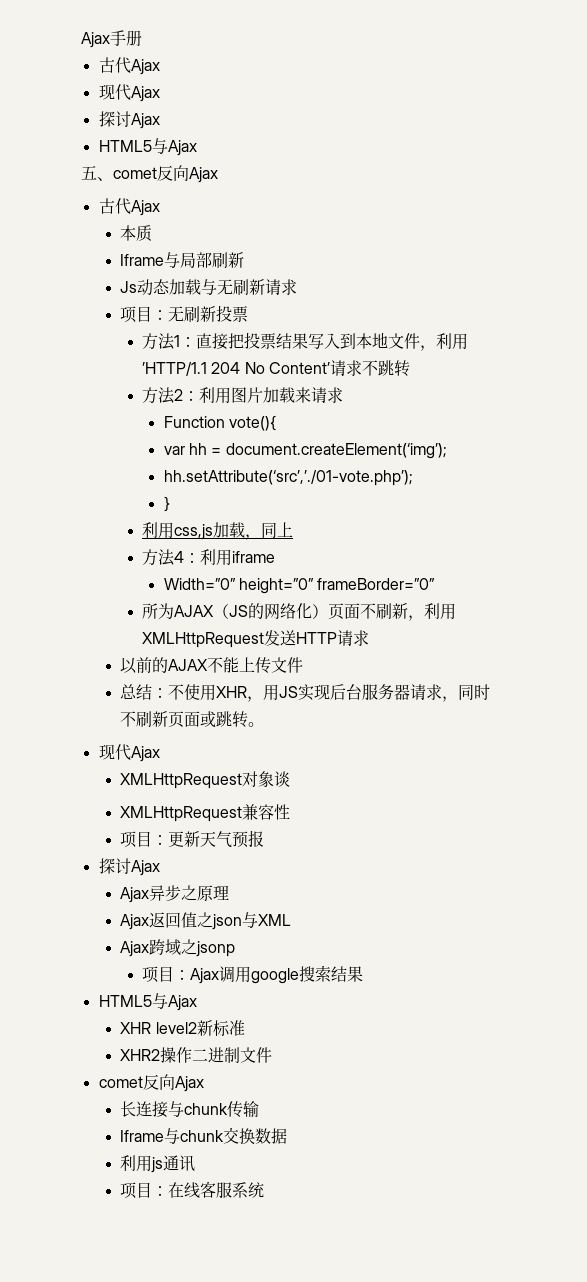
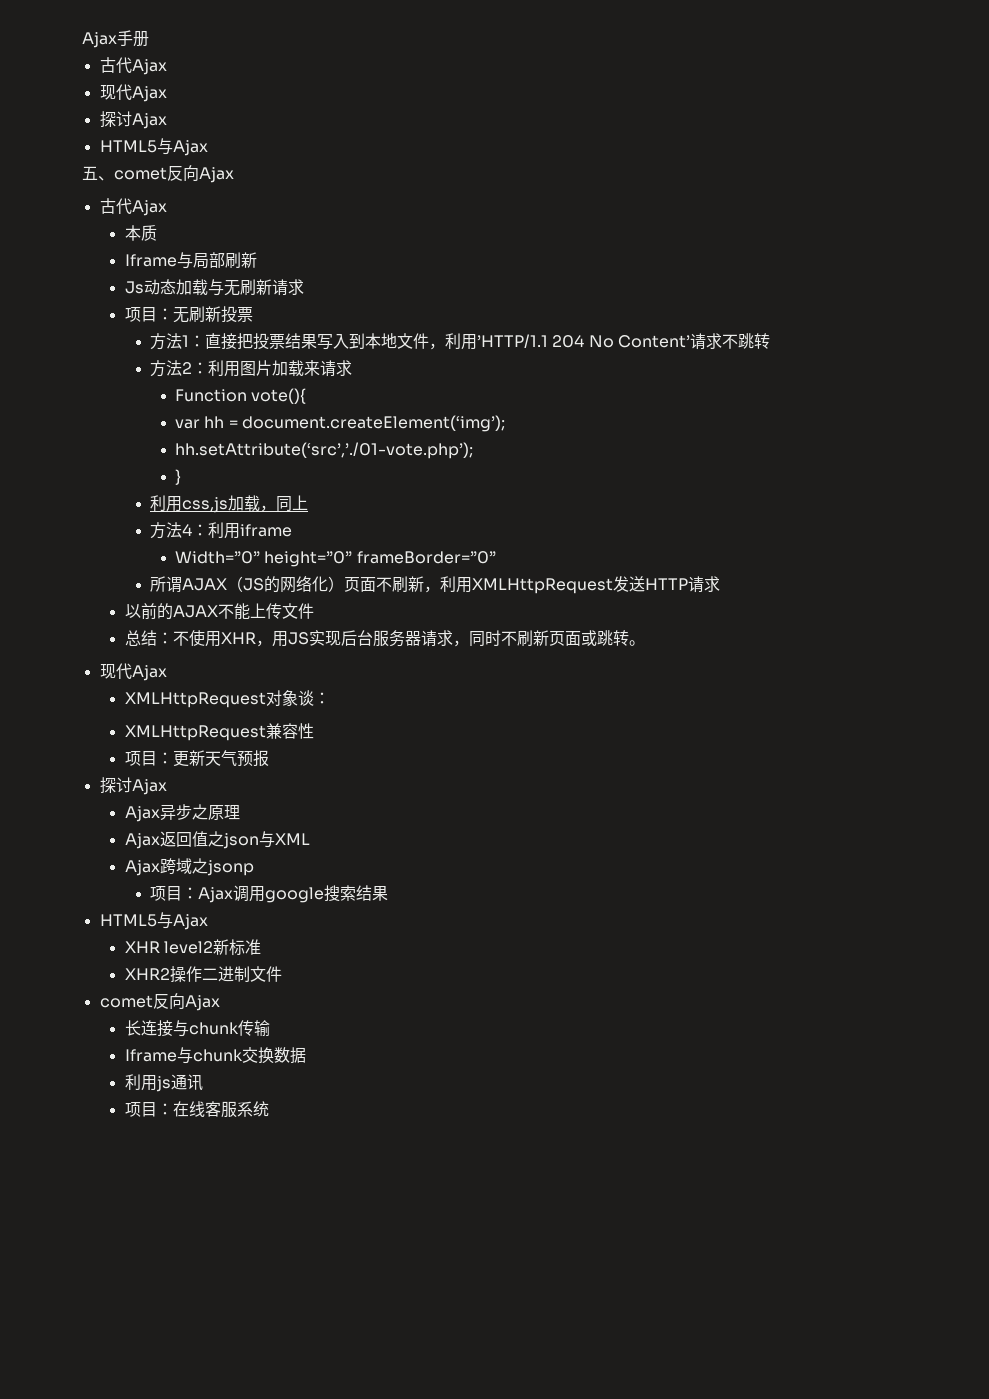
- 所为AJAX（JS的网络化）页面不刷新，利用XMLHttpRequest发送HTTP请求
+ 所谓AJAX（JS的网络化）页面不刷新，利用XMLHttpRequest发送HTTP请求
- XMLHttpRequest对象谈
+ XMLHttpRequest对象谈：

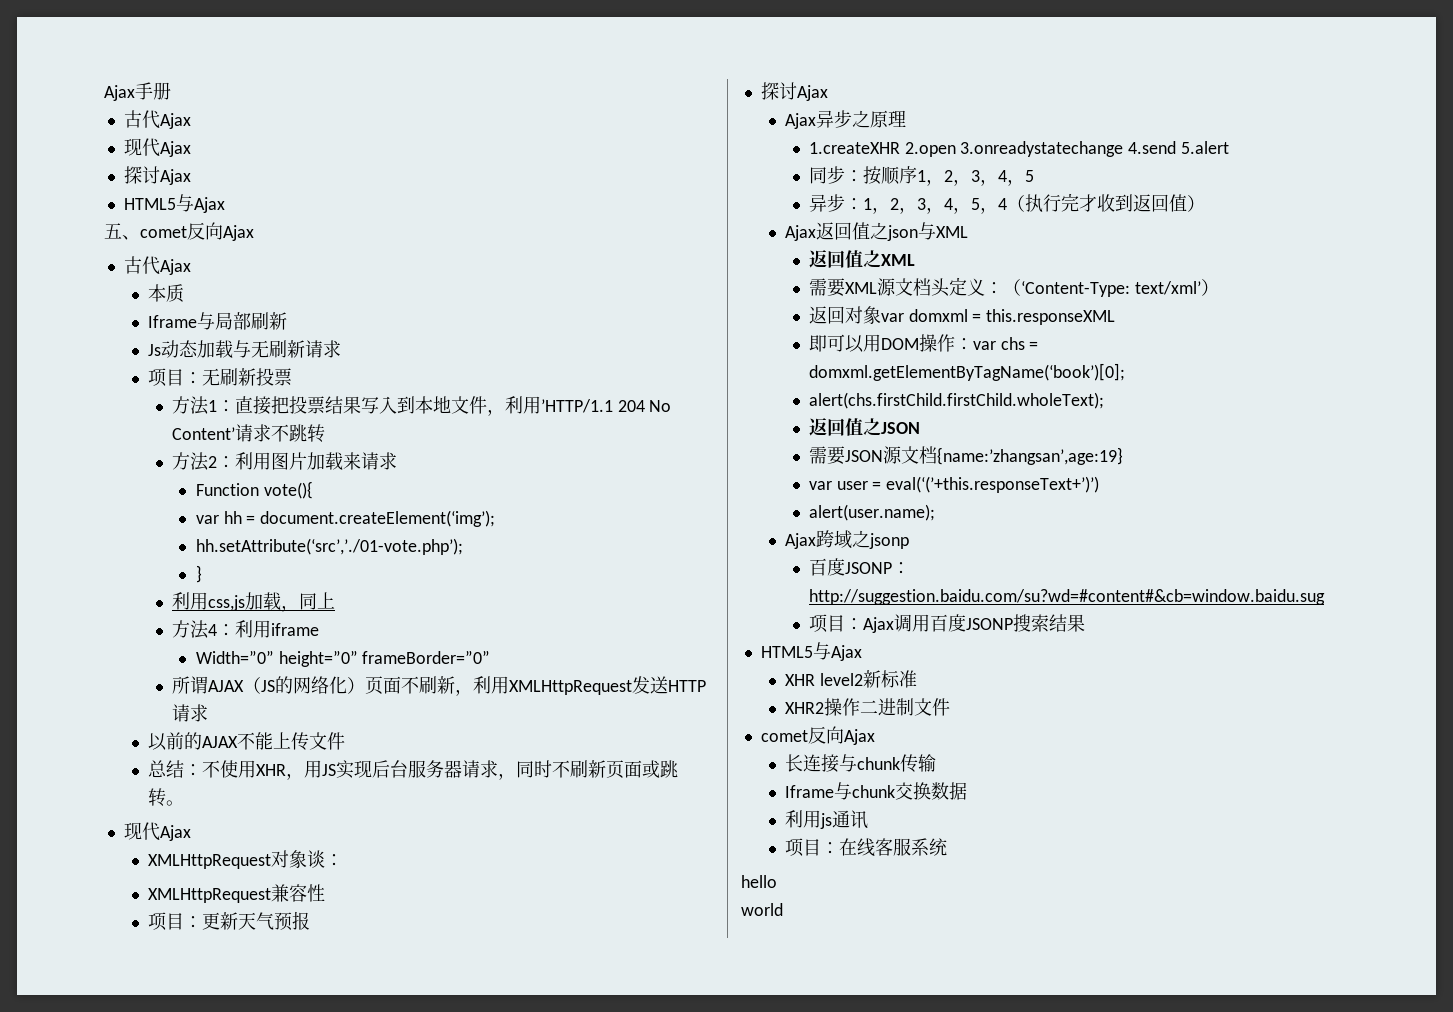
+ 1.createXHR 2.open 3.onreadystatechange 4.send 5.alert
+ 同步：按顺序1，2，3，4，5
+ 异步：1，2，3，4，5，4（执行完才收到返回值）
+ 返回值之XML
+ 需要XML源文档头定义：（‘Content-Type: text/xml’）
+ 返回对象var domxml = this.responseXML
+ 即可以用DOM操作：var chs = domxml.getElementByTagName(‘book’)[0];
+ alert(chs.firstChild.firstChild.wholeText);
+ 返回值之JSON
+ 需要JSON源文档{name:’zhangsan’,age:19}
+ var user = eval(‘(’+this.responseText+’)’)
+ alert(user.name);
+ 百度JSONP：http://suggestion.baidu.com/su?wd=#content#&cb=window.baidu.sug
- 项目：Ajax调用google搜索结果
+ 项目：Ajax调用百度JSONP搜索结果
+ hello
+ world

